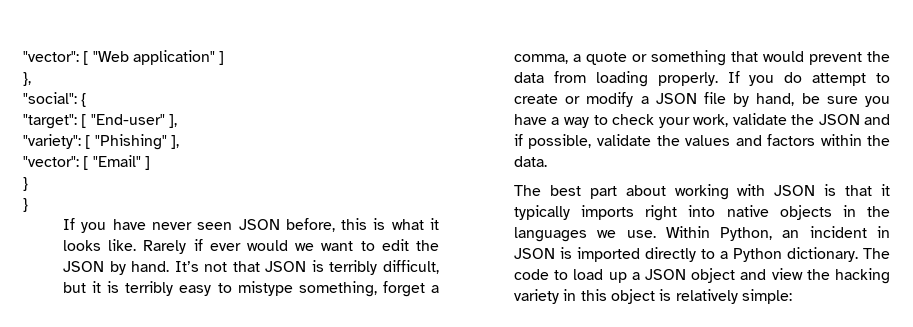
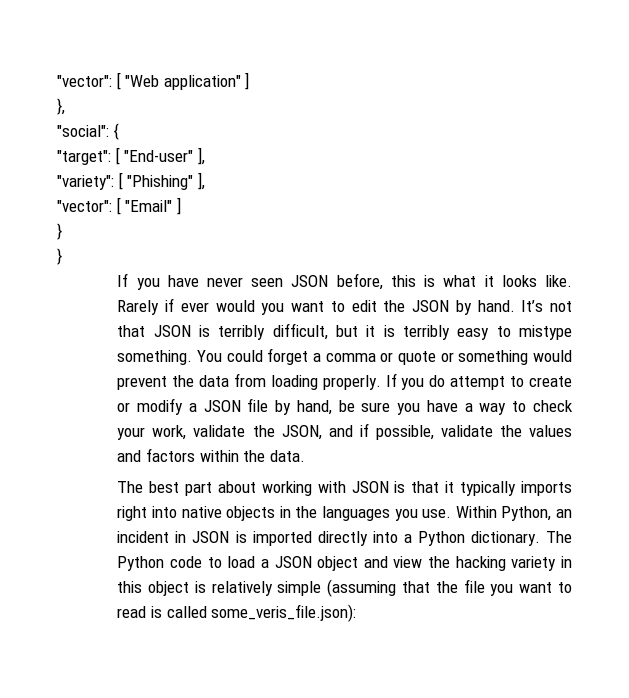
- Rarely if ever would we want to edit the JSON by hand.
+ Rarely if ever would you want to edit the JSON by hand.
- It’s not that JSON is terribly difficult, but it is terribly easy to mistype something, forget a comma, a quote or something that would prevent the data from loading properly.
+ It’s not that JSON is terribly difficult, but it is terribly easy to mistype something. You could forget a comma or quote or something would prevent the data from loading properly.
- If you do attempt to create or modify a JSON file by hand, be sure you have a way to check your work, validate the JSON and if possible, validate the values and factors within the data.
+ If you do attempt to create or modify a JSON file by hand, be sure you have a way to check your work, validate the JSON, and if possible, validate the values and factors within the data.
- The best part about working with JSON is that it typically imports right into native objects in the languages we use.
+ The best part about working with JSON is that it typically imports right into native objects in the languages you use.
- Within Python, an incident in JSON is imported directly to a Python dictionary.
+ Within Python, an incident in JSON is imported directly into a Python dictionary.
- The code to load up a JSON object and view the hacking variety in this object is relatively simple:
+ The Python code to load a JSON object and view the hacking variety in this object is relatively simple (assuming that the file you want to read is called some_veris_file.json):

